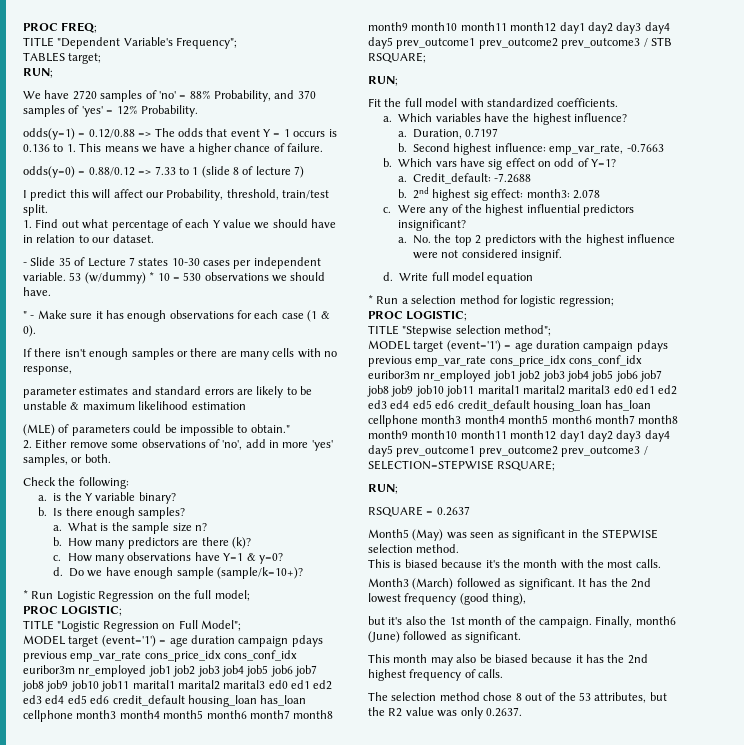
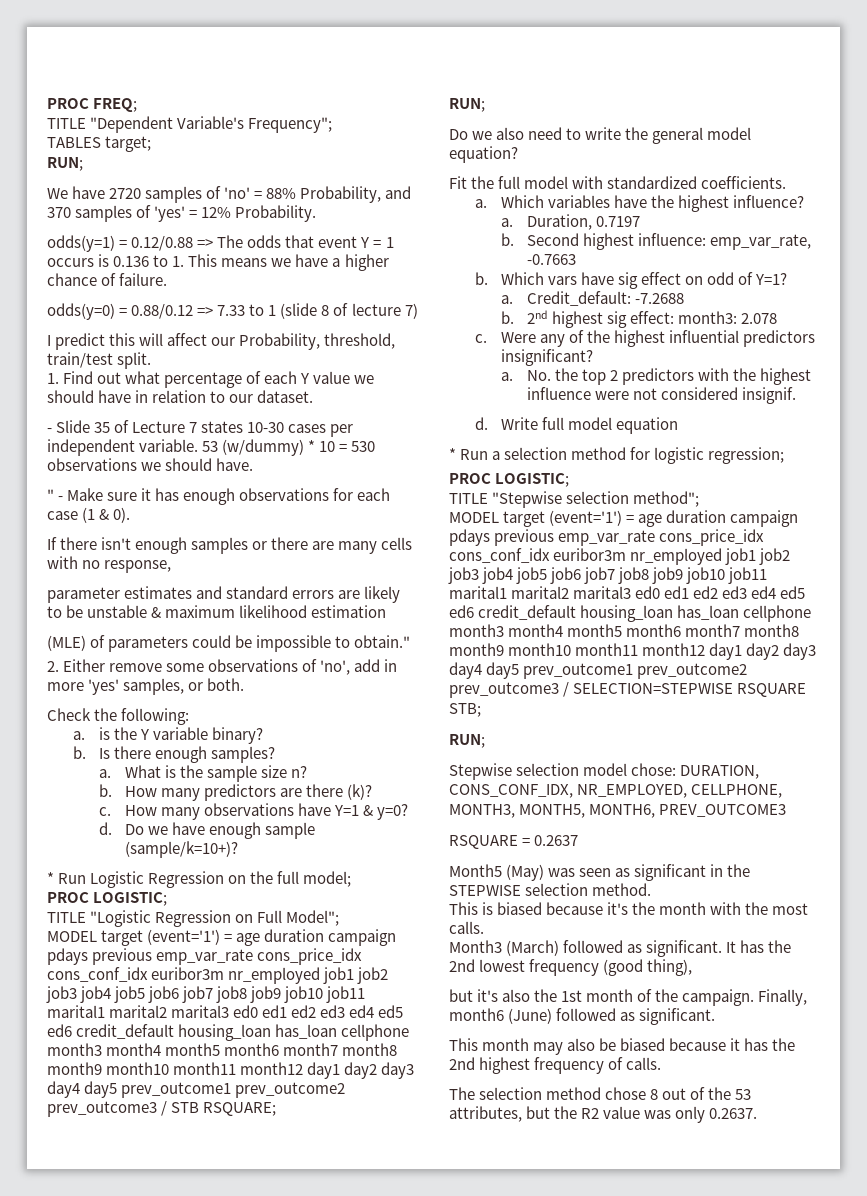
+ Do we also need to write the general model equation?
- MODEL target (event='1') = age duration campaign pdays previous emp_var_rate cons_price_idx cons_conf_idx euribor3m nr_employed job1 job2 job3 job4 job5 job6 job7 job8 job9 job10 job11 marital1 marital2 marital3 ed0 ed1 ed2 ed3 ed4 ed5 ed6 credit_default housing_loan has_loan cellphone month3 month4 month5 month6 month7 month8 month9 month10 month11 month12 day1 day2 day3 day4 day5 prev_outcome1 prev_outcome2 prev_outcome3 / SELECTION=STEPWISE RSQUARE;
+ MODEL target (event='1') = age duration campaign pdays previous emp_var_rate cons_price_idx cons_conf_idx euribor3m nr_employed job1 job2 job3 job4 job5 job6 job7 job8 job9 job10 job11 marital1 marital2 marital3 ed0 ed1 ed2 ed3 ed4 ed5 ed6 credit_default housing_loan has_loan cellphone month3 month4 month5 month6 month7 month8 month9 month10 month11 month12 day1 day2 day3 day4 day5 prev_outcome1 prev_outcome2 prev_outcome3 / SELECTION=STEPWISE RSQUARE STB;
  RUN;
+ Stepwise selection model chose: DURATION, CONS_CONF_IDX, NR_EMPLOYED, CELLPHONE, MONTH3, MONTH5, MONTH6, PREV_OUTCOME3

